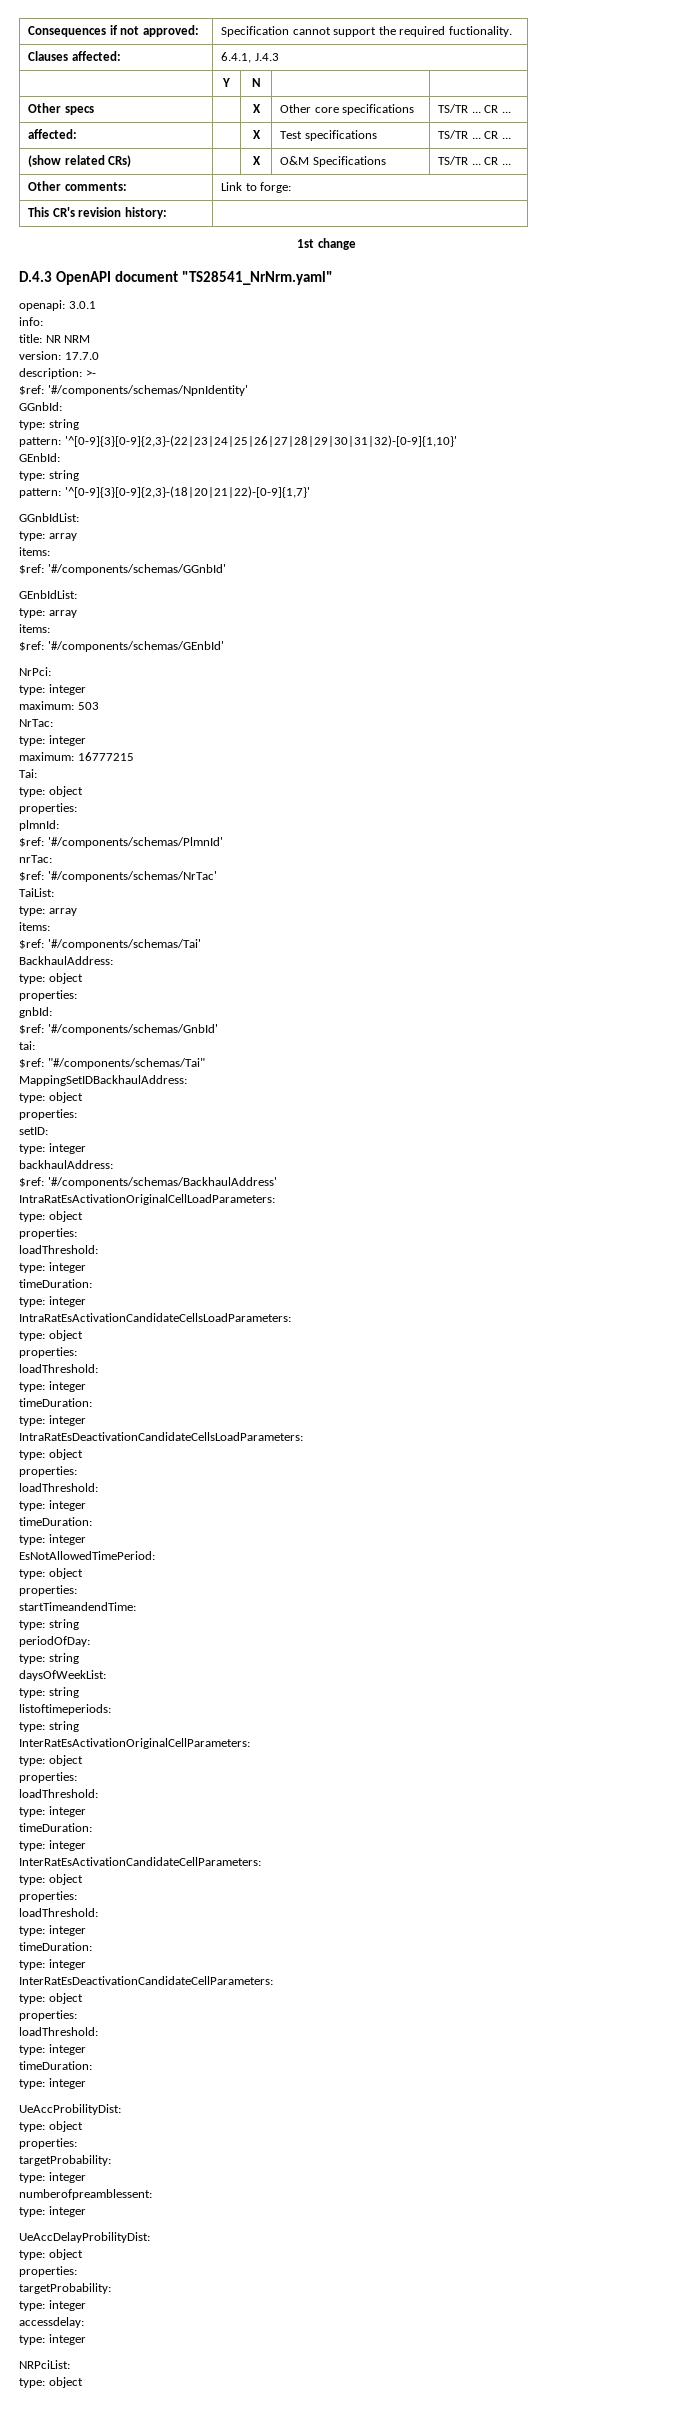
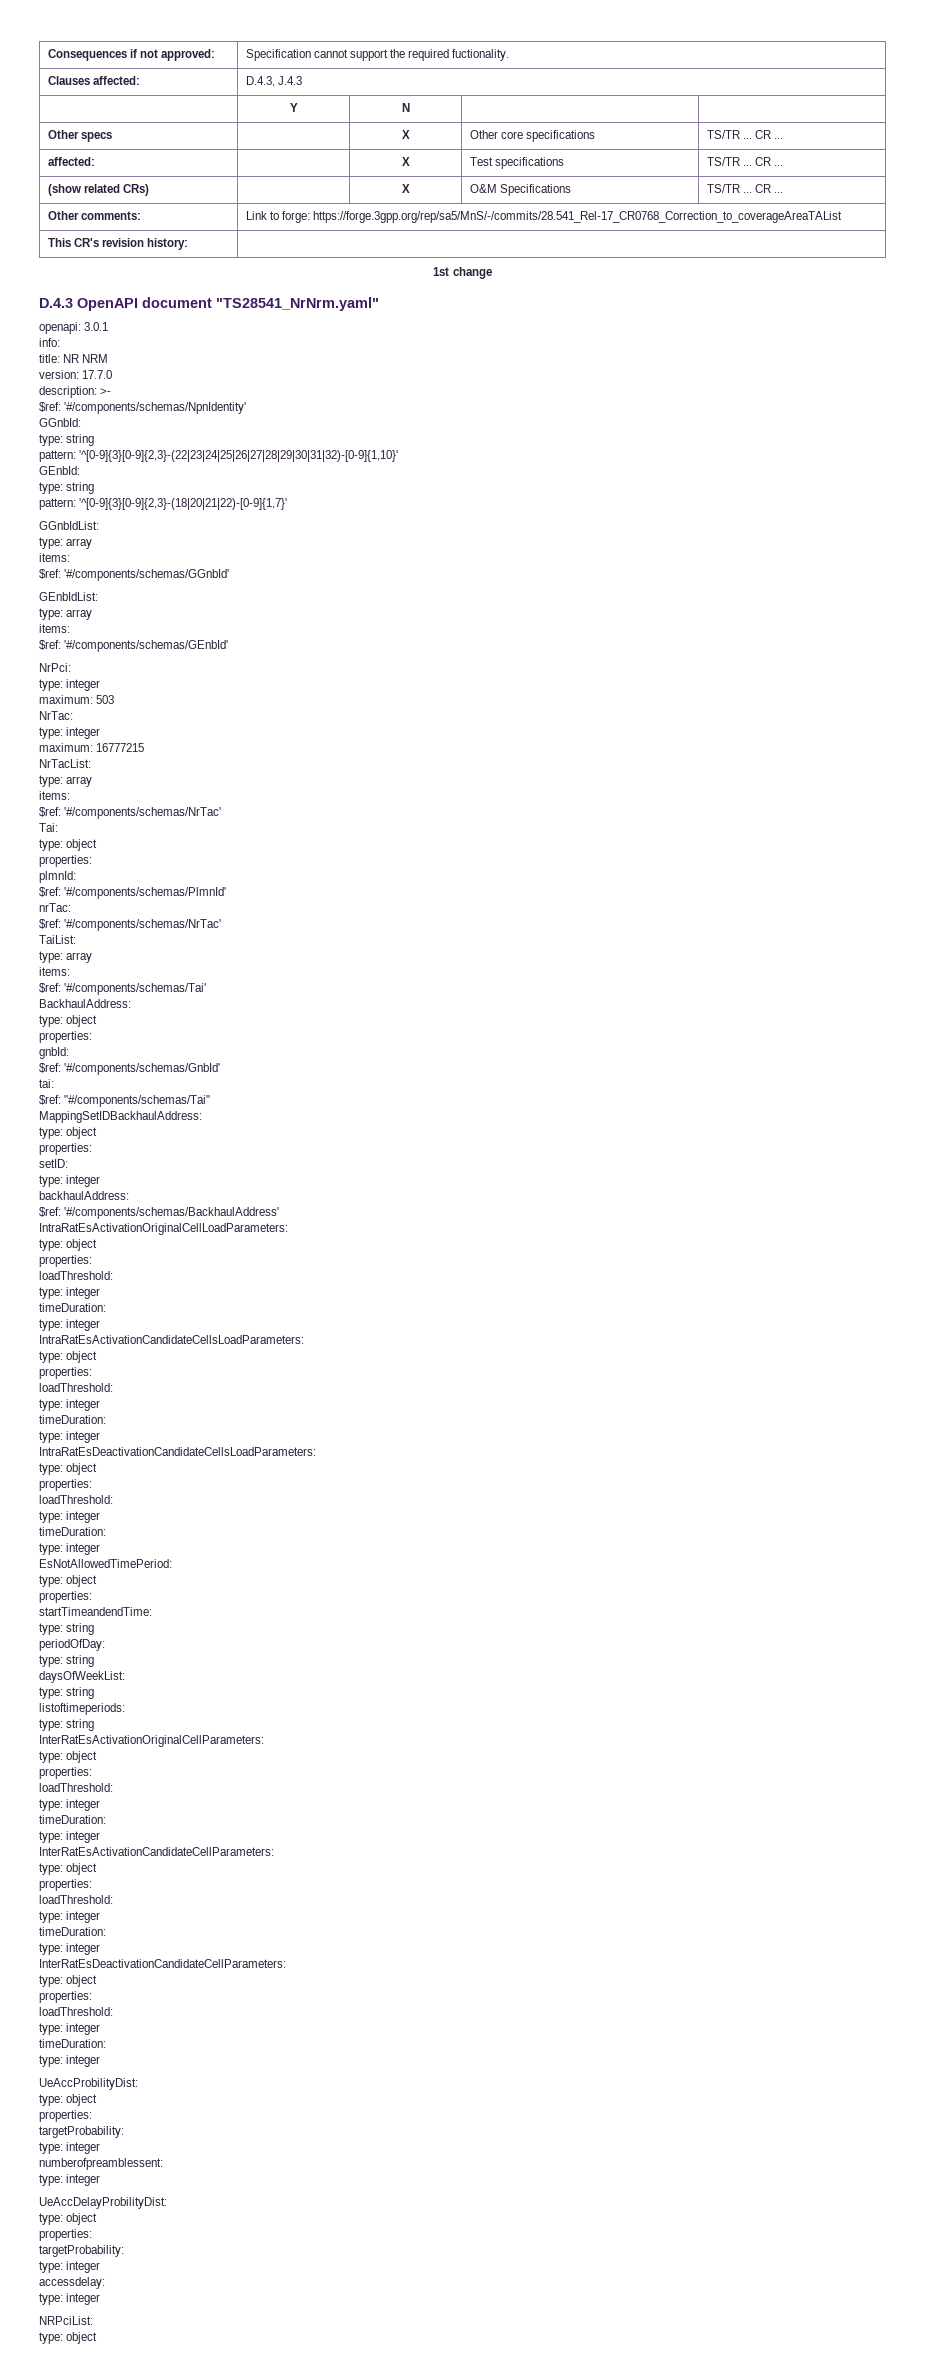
- Clauses affected: | 6.4.1, J.4.3
+ Clauses affected: | D.4.3, J.4.3
- Other comments: | Link to forge:
+ Other comments: | Link to forge: https://forge.3gpp.org/rep/sa5/MnS/-/commits/28.541_Rel-17_CR0768_Correction_to_coverageAreaTAList
+ NrTacList:
+ type: array
+ items:
+ $ref: '#/components/schemas/NrTac'

